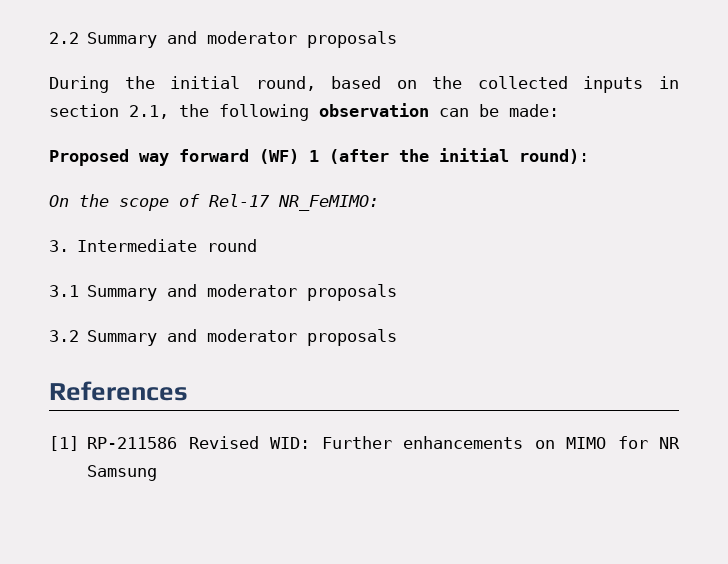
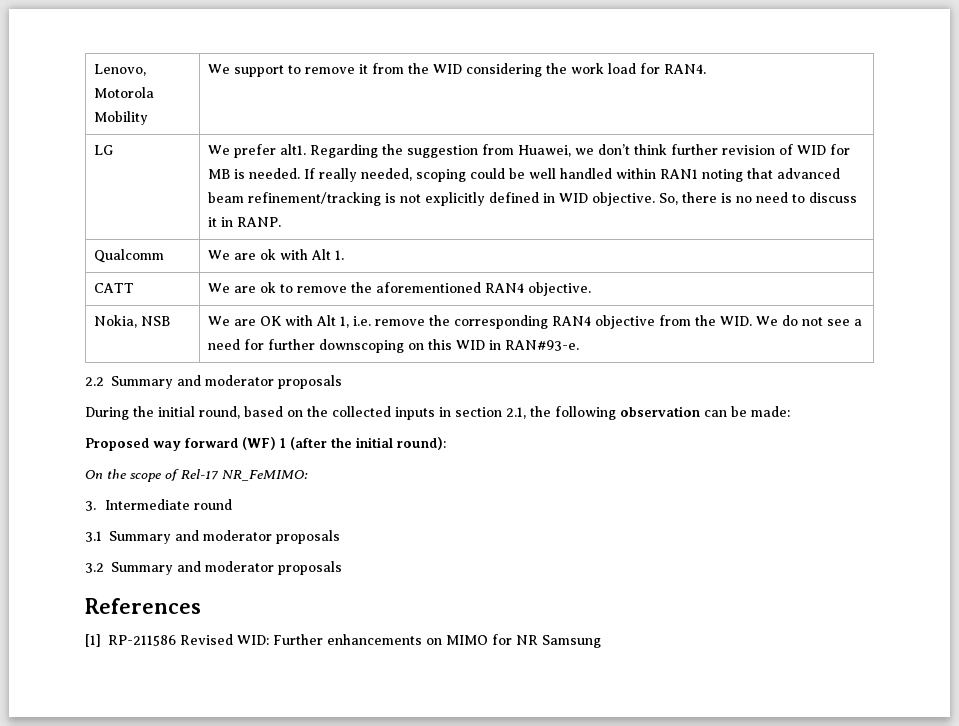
+ Lenovo, Motorola Mobility | We support to remove it from the WID considering the work load for RAN4.
+ LG | We prefer alt1. Regarding the suggestion from Huawei, we don’t think further revision of WID for MB is needed. If really needed, scoping could be well handled within RAN1 noting that advanced beam refinement/tracking is not explicitly defined in WID objective. So, there is no need to discuss it in RANP.
+ Qualcomm | We are ok with Alt 1.
+ CATT | We are ok to remove the aforementioned RAN4 objective.
+ Nokia, NSB | We are OK with Alt 1, i.e. remove the corresponding RAN4 objective from the WID. We do not see a need for further downscoping on this WID in RAN#93-e.

